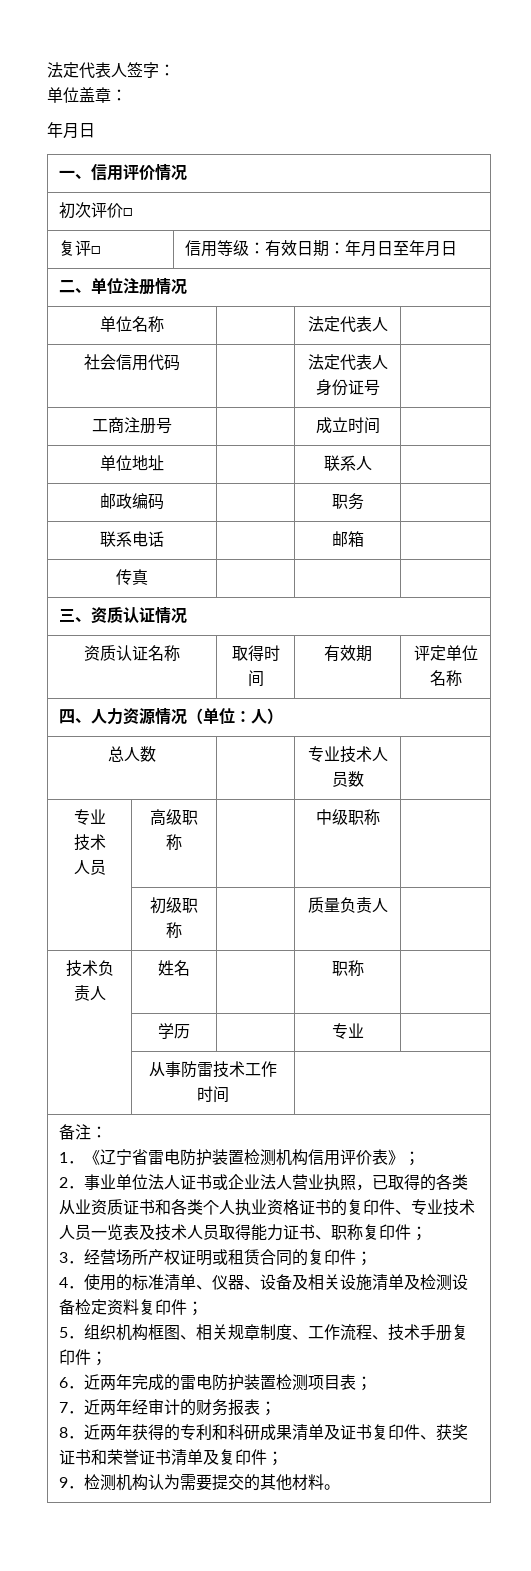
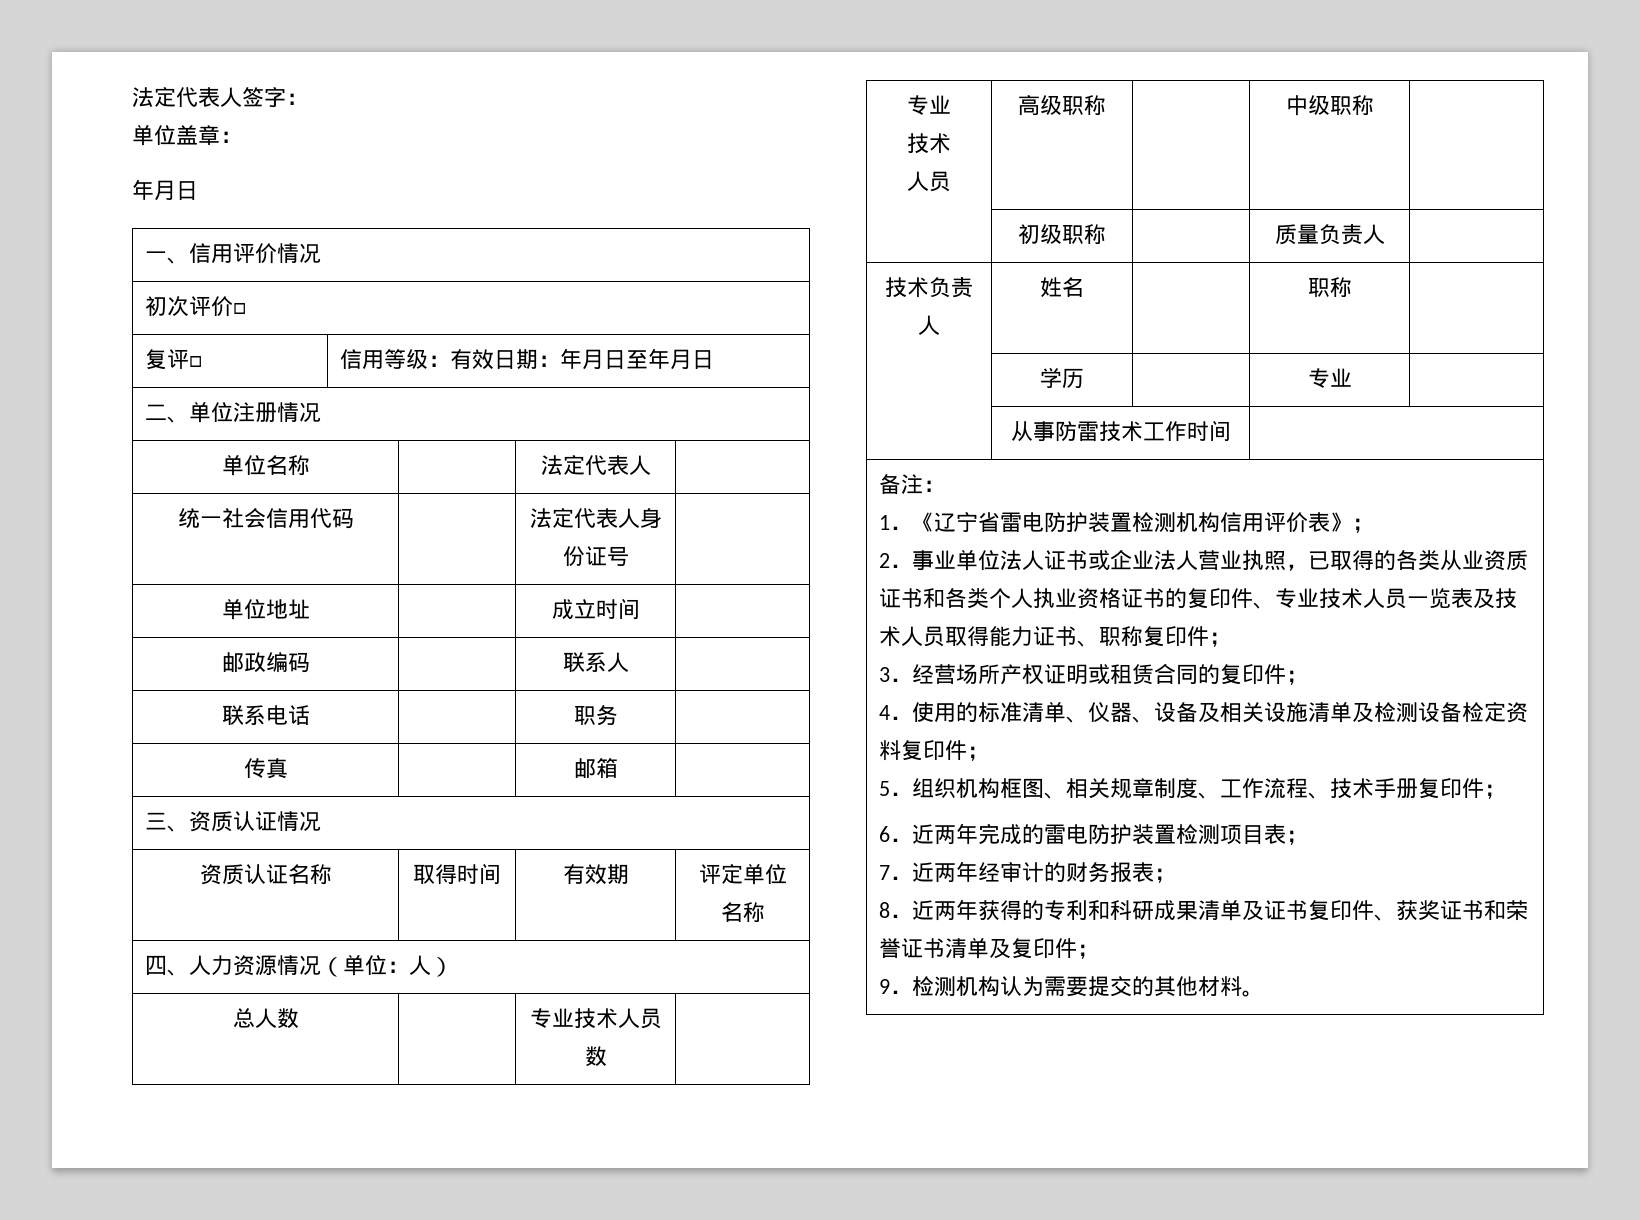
- 社会信用代码 | | 法定代表人身份证号 |
+ 统一社会信用代码 | | 法定代表人身份证号 |
- 工商注册号 | | 成立时间 |
+ 单位地址 | | 成立时间 |
- 单位地址 | | 联系人 |
- 邮政编码 | | 职务 |
+ 邮政编码 | | 联系人 |
- 联系电话 | | 邮箱 |
+ 联系电话 | | 职务 |
- 传真 | | |
+ 传真 | | 邮箱 |

